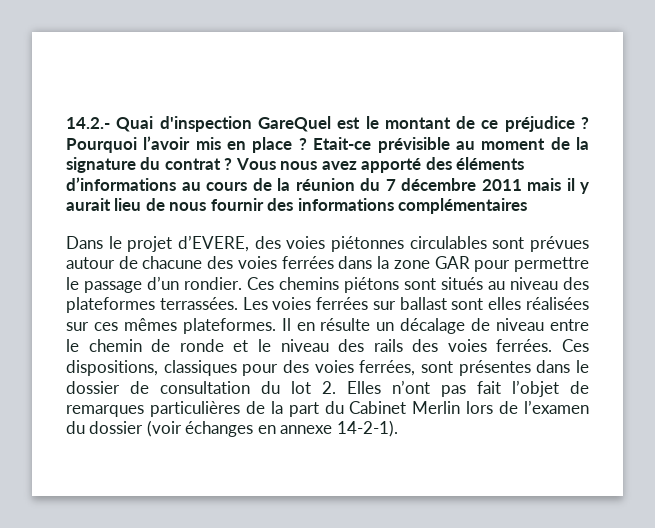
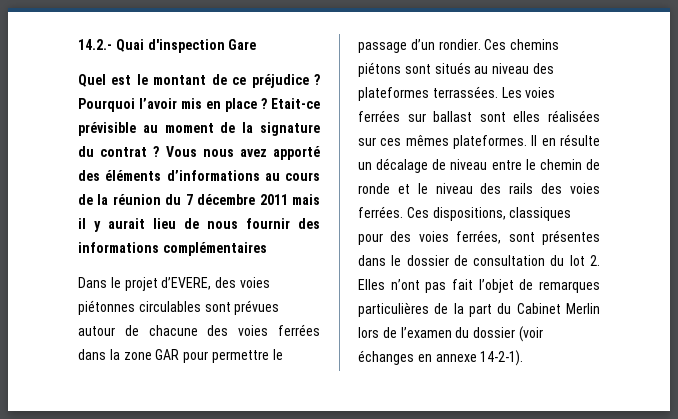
- 14.2.- Quai d'inspection GareQuel est le montant de ce préjudice ?
+ 14.2.- Quai d'inspection Gare
+ Quel est le montant de ce préjudice ?

